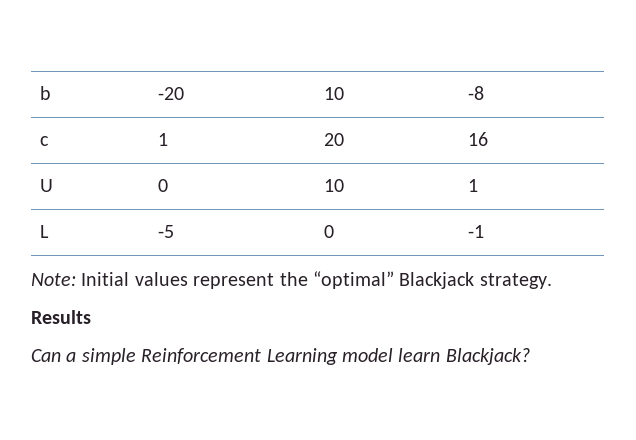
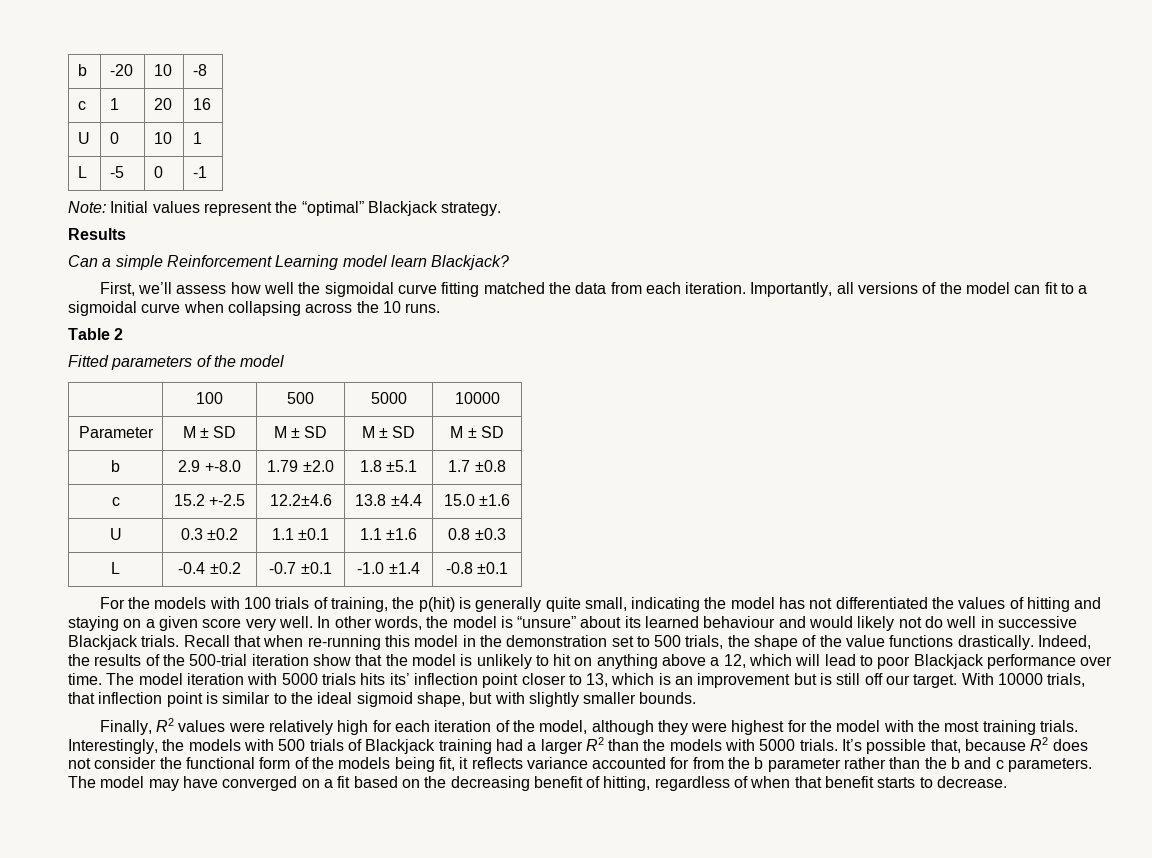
+ First, we’ll assess how well the sigmoidal curve fitting matched the data from each iteration. Importantly, all versions of the model can fit to a sigmoidal curve when collapsing across the 10 runs.
+ Table 2
+ Fitted parameters of the model
+ | 100 | 500 | 5000 | 10000
+ Parameter | M ± SD | M ± SD | M ± SD | M ± SD
+ b | 2.9 +-8.0 | 1.79 ±2.0 | 1.8 ±5.1 | 1.7 ±0.8
+ c | 15.2 +-2.5 | 12.2±4.6 | 13.8 ±4.4 | 15.0 ±1.6
+ U | 0.3 ±0.2 | 1.1 ±0.1 | 1.1 ±1.6 | 0.8 ±0.3
+ L | -0.4 ±0.2 | -0.7 ±0.1 | -1.0 ±1.4 | -0.8 ±0.1
+ For the models with 100 trials of training, the p(hit) is generally quite small, indicating the model has not differentiated the values of hitting and staying on a given score very well. In other words, the model is “unsure” about its learned behaviour and would likely not do well in successive Blackjack trials. Recall that when re-running this model in the demonstration set to 500 trials, the shape of the value functions drastically. Indeed, the results of the 500-trial iteration show that the model is unlikely to hit on anything above a 12, which will lead to poor Blackjack performance over time. The model iteration with 5000 trials hits its’ inflection point closer to 13, which is an improvement but is still off our target. With 10000 trials, that inflection point is similar to the ideal sigmoid shape, but with slightly smaller bounds.
+ Finally, R2 values were relatively high for each iteration of the model, although they were highest for the model with the most training trials. Interestingly, the models with 500 trials of Blackjack training had a larger R2 than the models with 5000 trials. It’s possible that, because R2 does not consider the functional form of the models being fit, it reflects variance accounted for from the b parameter rather than the b and c parameters. The model may have converged on a fit based on the decreasing benefit of hitting, regardless of when that benefit starts to decrease.

